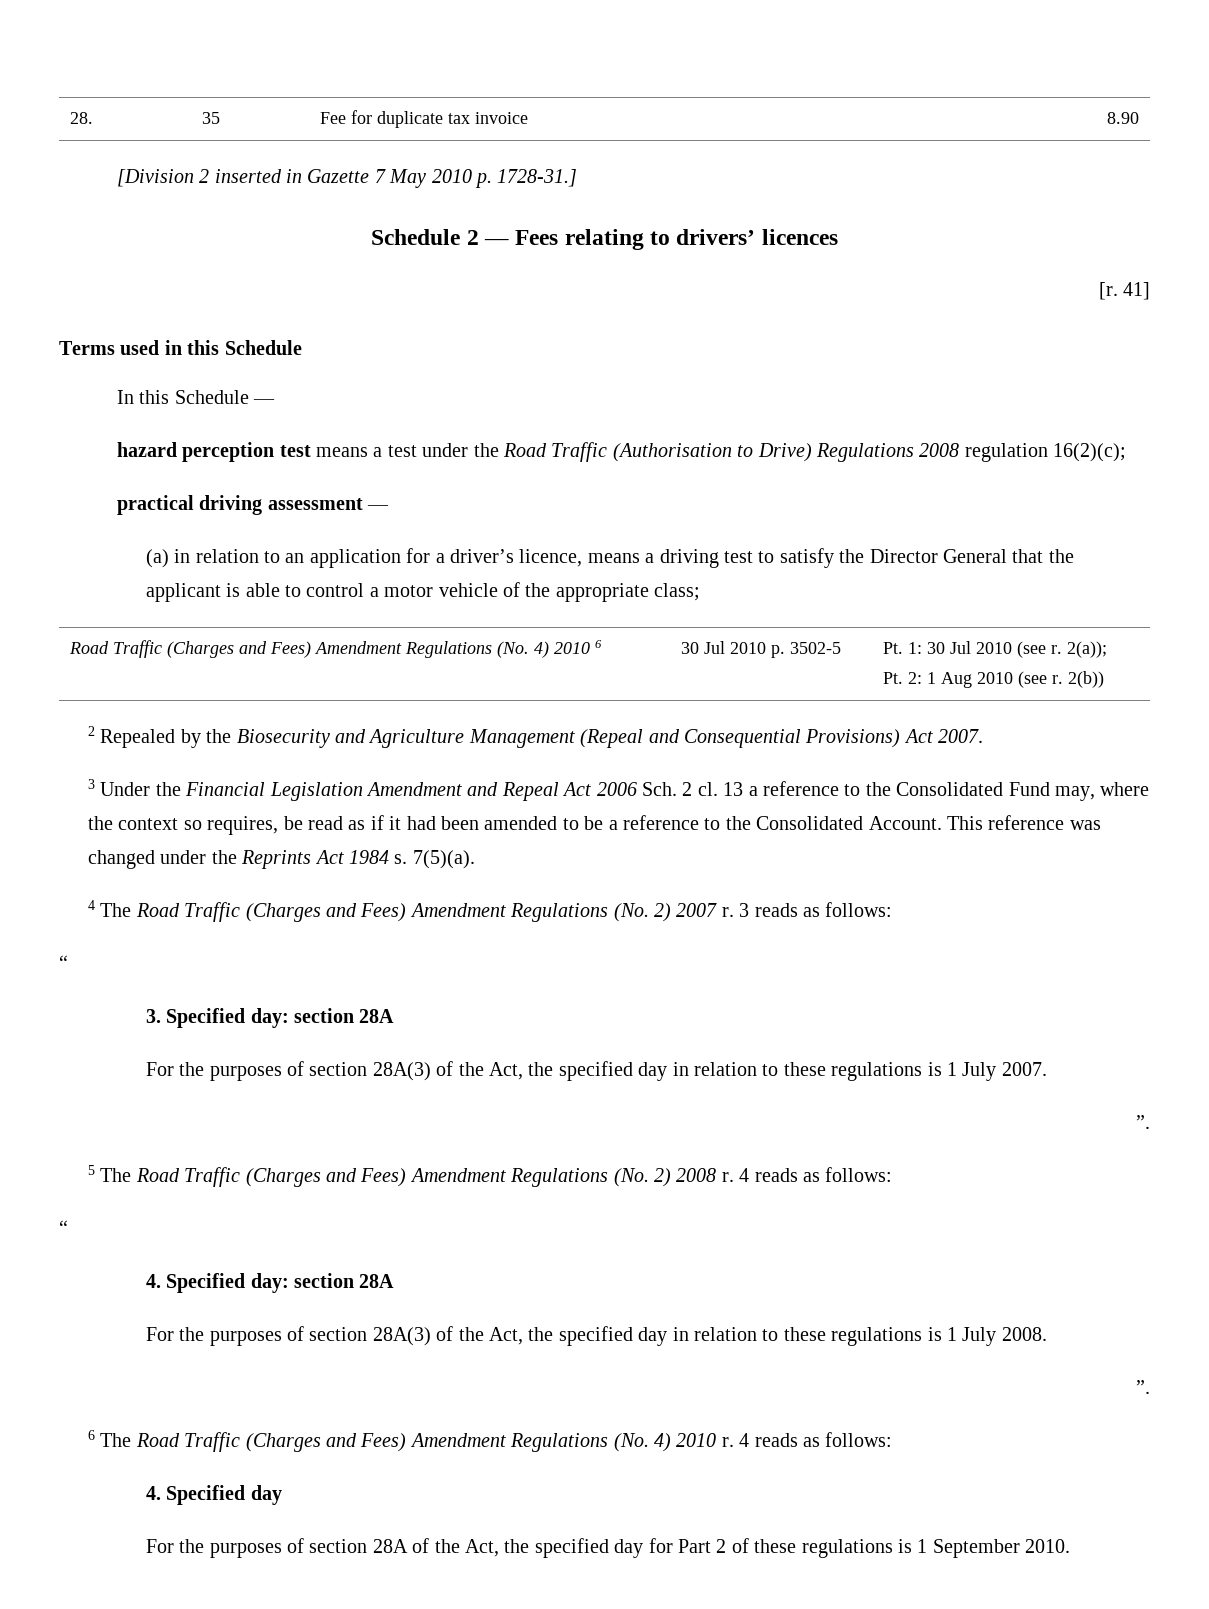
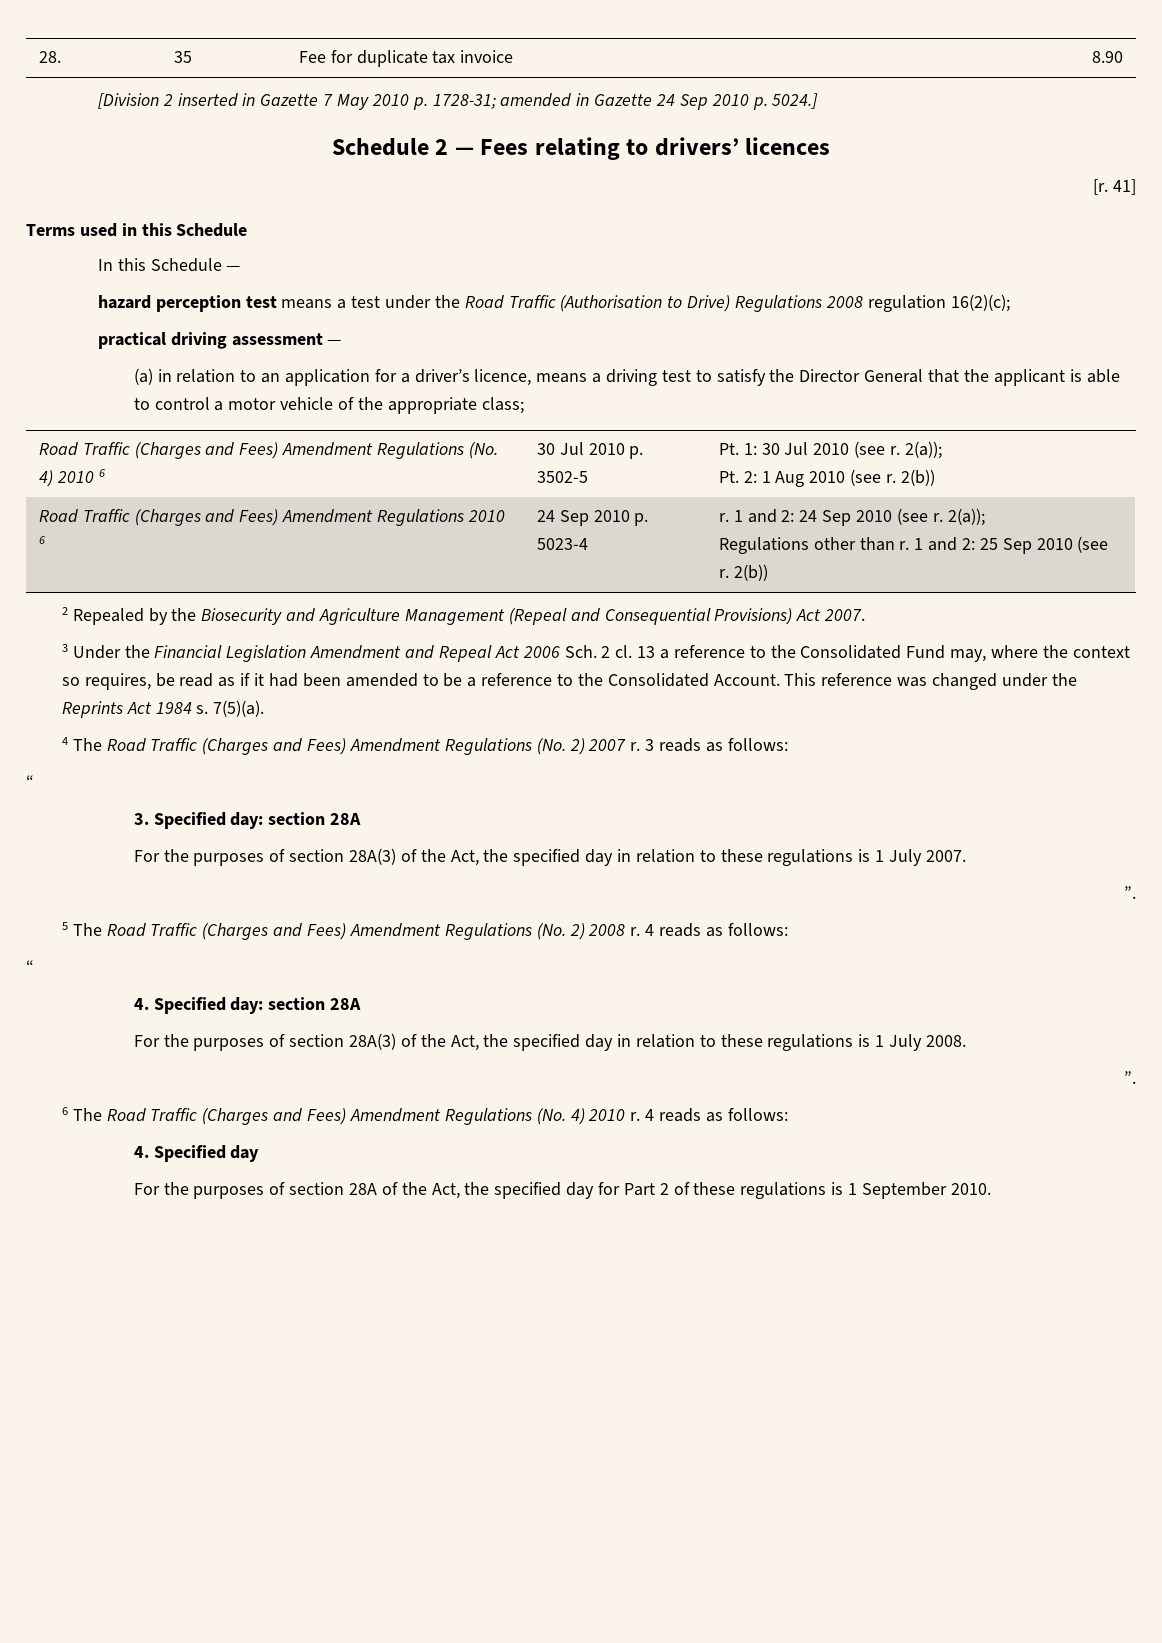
- [Division 2 inserted in Gazette 7 May 2010 p. 1728-31.]
+ [Division 2 inserted in Gazette 7 May 2010 p. 1728-31; amended in Gazette 24 Sep 2010 p. 5024.]
+ Road Traffic (Charges and Fees) Amendment Regulations 2010 6 | 24 Sep 2010 p. 5023-4 | r. 1 and 2: 24 Sep 2010 (see r. 2(a));
+ Regulations other than r. 1 and 2: 25 Sep 2010 (see r. 2(b))

